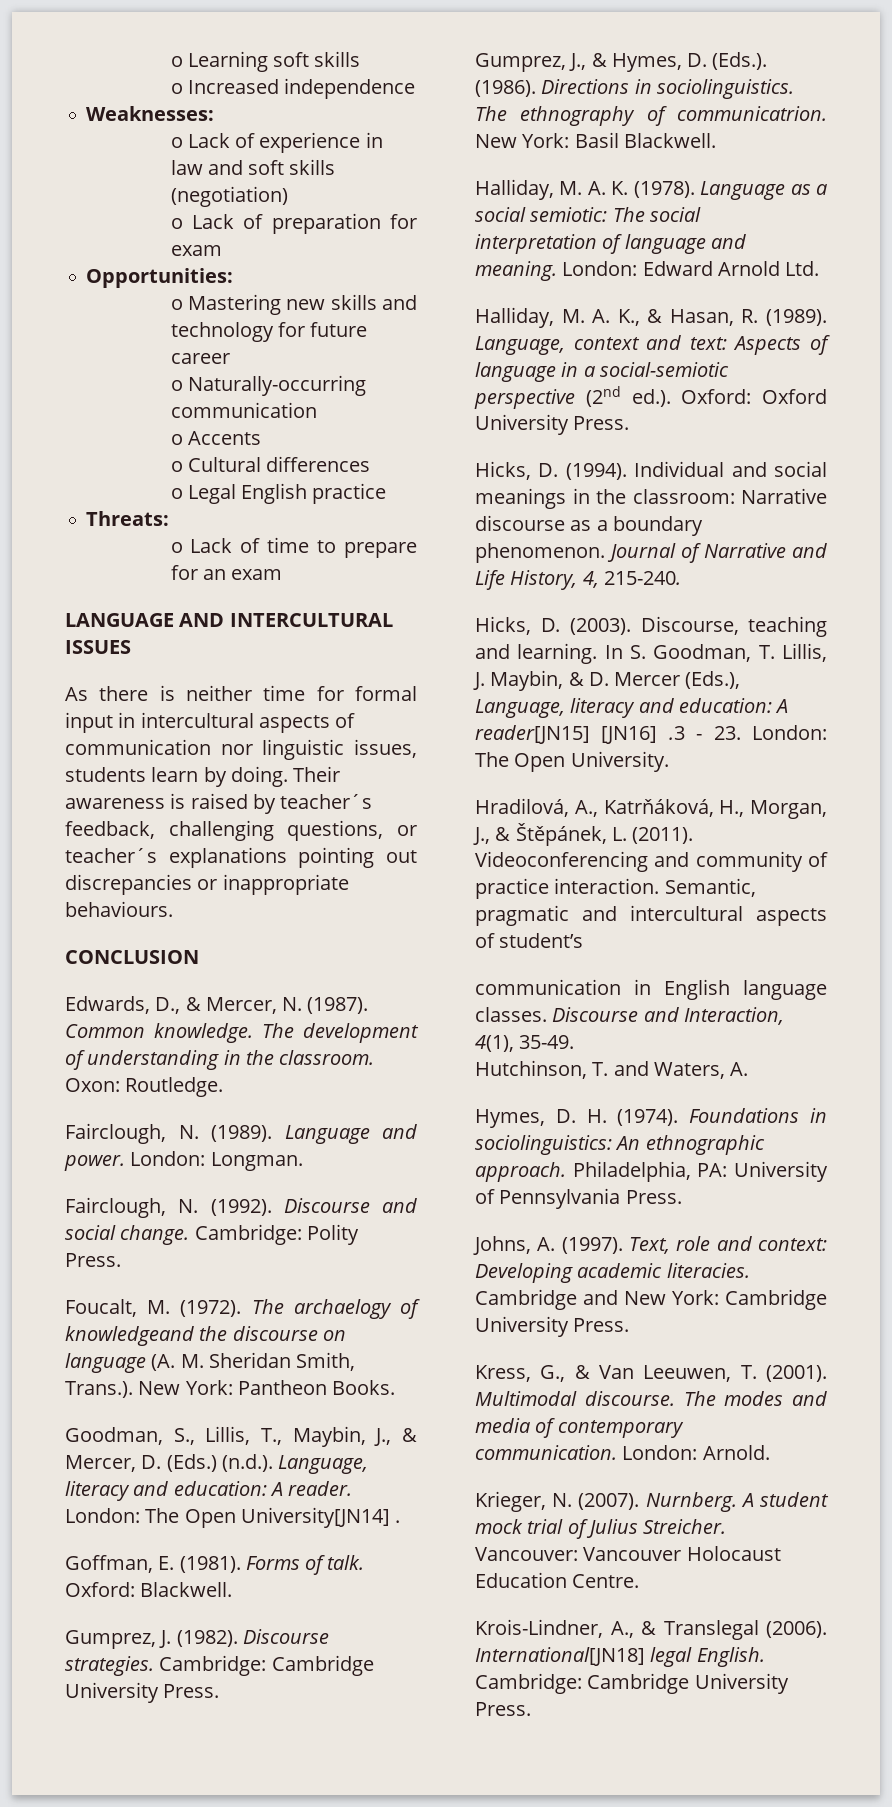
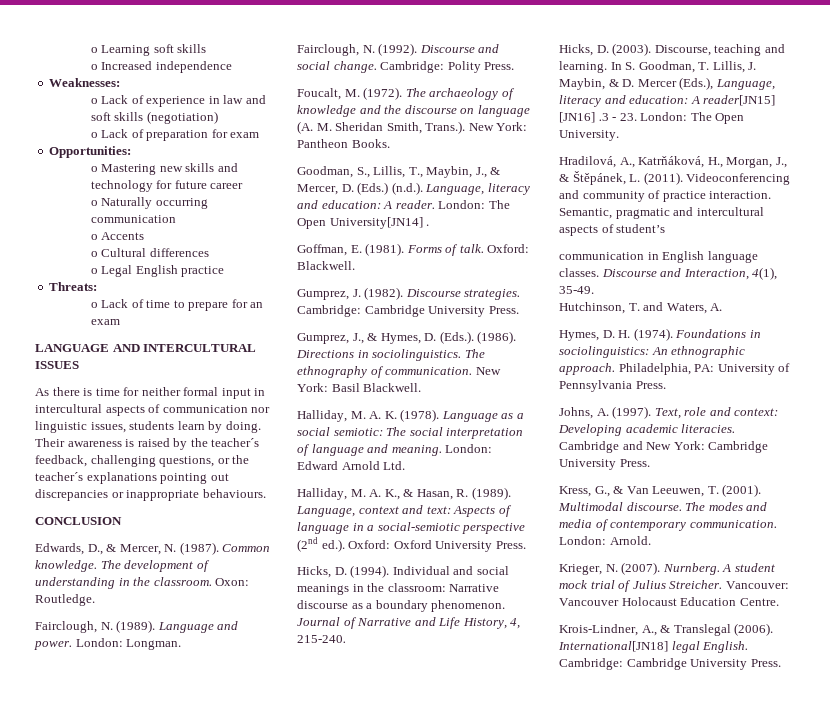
- o Naturally-occurring communication
+ o Naturally occurring communication
- As there is neither time for formal input in intercultural aspects of communication nor linguistic issues, students learn by doing.
+ As there is time for neither formal input in intercultural aspects of communication nor linguistic issues, students learn by doing.
- Their awareness is raised by teacher´s feedback, challenging questions, or teacher´s explanations pointing out discrepancies or inappropriate behaviours.
+ Their awareness is raised by the teacher´s feedback, challenging questions, or the teacher´s explanations pointing out discrepancies or inappropriate behaviours.
- The archaelogy of knowledgeand the discourse on language (A. M. Sheridan Smith, Trans.). New York: Pantheon Books.
+ The archaeology of knowledge and the discourse on language (A. M. Sheridan Smith, Trans.). New York: Pantheon Books.
- The ethnography of communicatrion.
+ The ethnography of communication.

